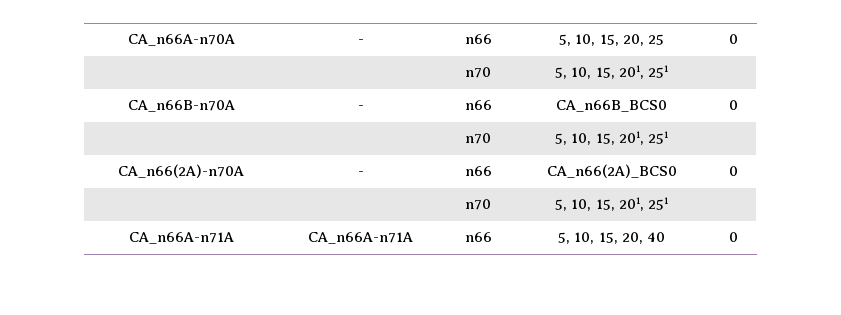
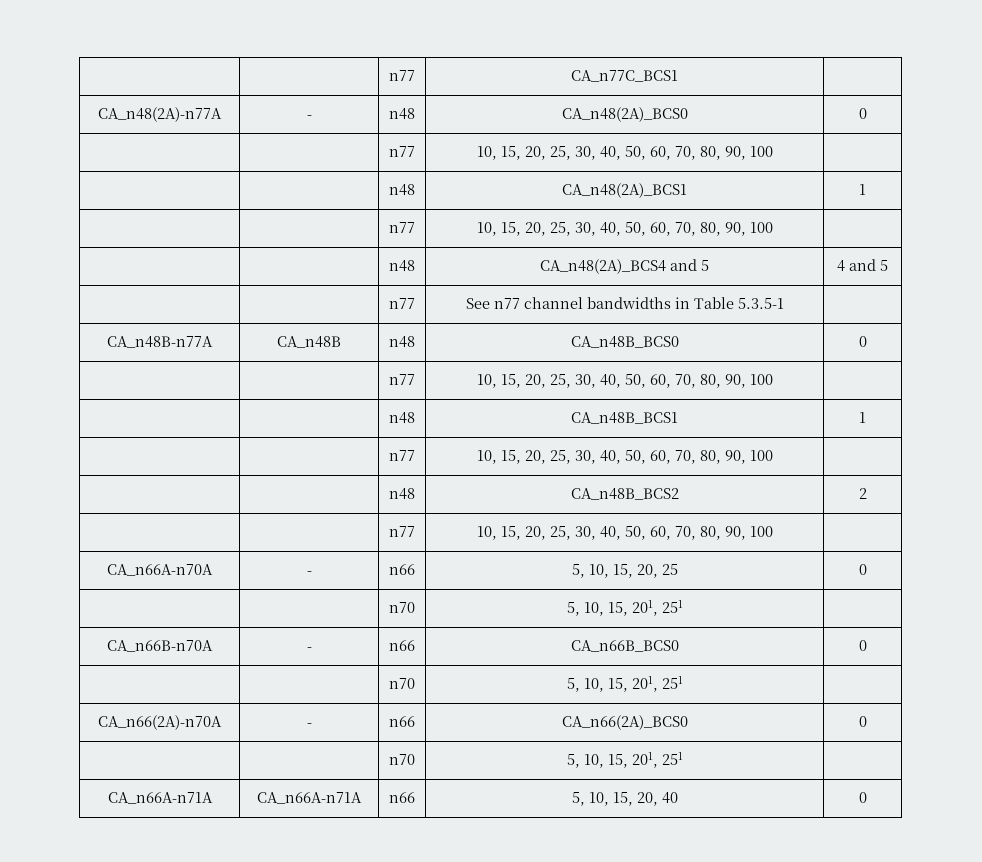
+ | | n77 | CA_n77C_BCS1 |
+ CA_n48(2A)-n77A | - | n48 | CA_n48(2A)_BCS0 | 0
+ | | n77 | 10, 15, 20, 25, 30, 40, 50, 60, 70, 80, 90, 100 |
+ | | n48 | CA_n48(2A)_BCS1 | 1
+ | | n77 | 10, 15, 20, 25, 30, 40, 50, 60, 70, 80, 90, 100 |
+ | | n48 | CA_n48(2A)_BCS4 and 5 | 4 and 5
+ | | n77 | See n77 channel bandwidths in Table 5.3.5-1 |
+ CA_n48B-n77A | CA_n48B | n48 | CA_n48B_BCS0 | 0
+ | | n77 | 10, 15, 20, 25, 30, 40, 50, 60, 70, 80, 90, 100 |
+ | | n48 | CA_n48B_BCS1 | 1
+ | | n77 | 10, 15, 20, 25, 30, 40, 50, 60, 70, 80, 90, 100 |
+ | | n48 | CA_n48B_BCS2 | 2
+ | | n77 | 10, 15, 20, 25, 30, 40, 50, 60, 70, 80, 90, 100 |

